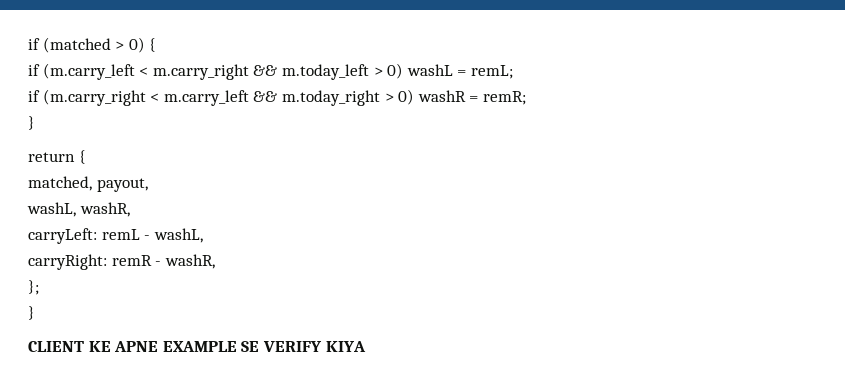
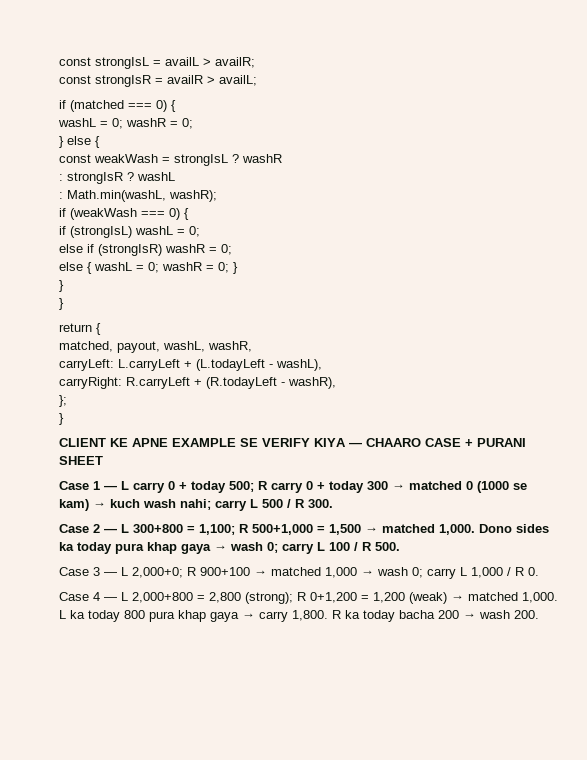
- if (matched > 0) {
- if (m.carry_left < m.carry_right && m.today_left > 0) washL = remL;
- if (m.carry_right < m.carry_left && m.today_right > 0) washR = remR;
+ const strongIsL = availL > availR;
+ const strongIsR = availR > availL;
+ if (matched === 0) {
+ washL = 0; washR = 0;
+ } else {
+ const weakWash = strongIsL ? washR
+ : strongIsR ? washL
+ : Math.min(washL, washR);
+ if (weakWash === 0) {
+ if (strongIsL) washL = 0;
+ else if (strongIsR) washR = 0;
+ else { washL = 0; washR = 0; }
+ }
- matched, payout,
- washL, washR,
+ matched, payout, washL, washR,
- carryLeft: remL - washL,
- carryRight: remR - washR,
+ carryLeft: L.carryLeft + (L.todayLeft - washL),
+ carryRight: R.carryLeft + (R.todayLeft - washR),
- CLIENT KE APNE EXAMPLE SE VERIFY KIYA
+ CLIENT KE APNE EXAMPLE SE VERIFY KIYA — CHAARO CASE + PURANI SHEET
+ Case 1 — L carry 0 + today 500; R carry 0 + today 300 → matched 0 (1000 se kam) → kuch wash nahi; carry L 500 / R 300.
+ Case 2 — L 300+800 = 1,100; R 500+1,000 = 1,500 → matched 1,000. Dono sides ka today pura khap gaya → wash 0; carry L 100 / R 500.
+ Case 3 — L 2,000+0; R 900+100 → matched 1,000 → wash 0; carry L 1,000 / R 0.
+ Case 4 — L 2,000+800 = 2,800 (strong); R 0+1,200 = 1,200 (weak) → matched 1,000. L ka today 800 pura khap gaya → carry 1,800. R ka today bacha 200 → wash 200.

